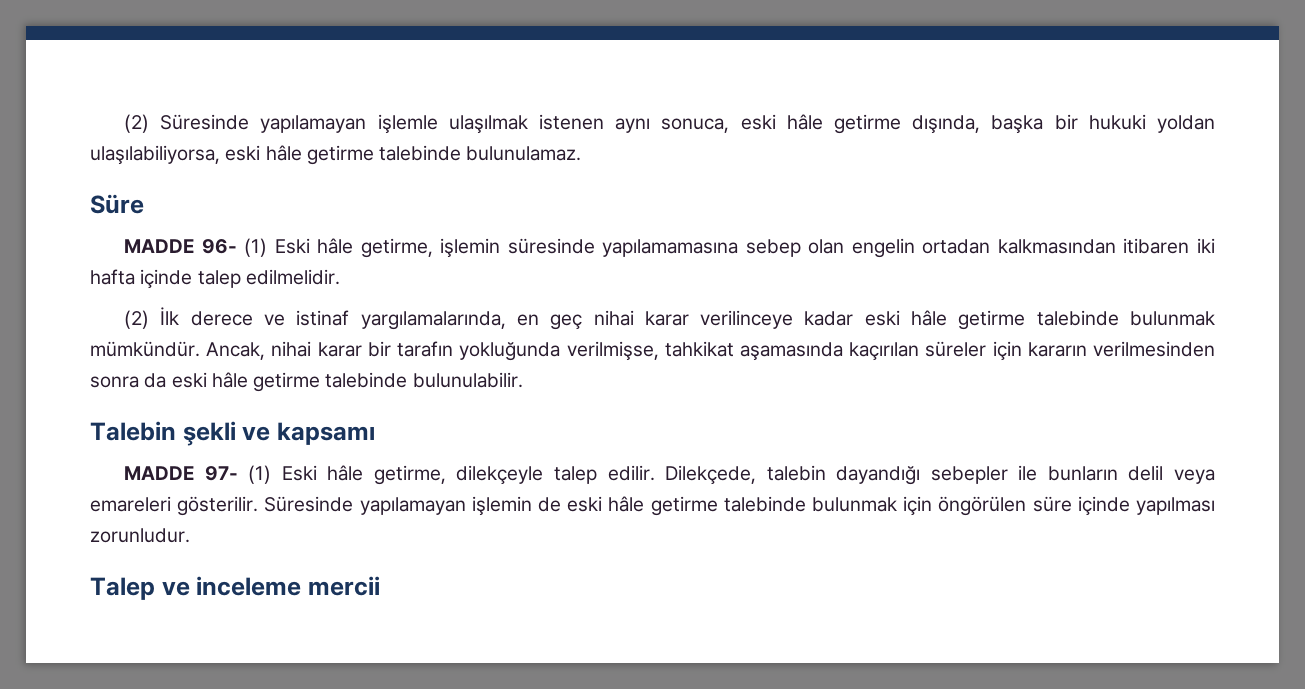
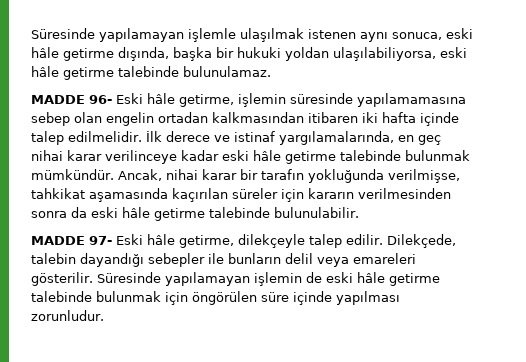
- (2) Süresinde yapılamayan işlemle ulaşılmak istenen aynı sonuca, eski hâle getirme dışında, başka bir hukuki yoldan ulaşılabiliyorsa, eski hâle getirme talebinde bulunulamaz.
+ Süresinde yapılamayan işlemle ulaşılmak istenen aynı sonuca, eski hâle getirme dışında, başka bir hukuki yoldan ulaşılabiliyorsa, eski hâle getirme talebinde bulunulamaz.
- Süre
- MADDE 96- (1) Eski hâle getirme, işlemin süresinde yapılamamasına sebep olan engelin ortadan kalkmasından itibaren iki hafta içinde talep edilmelidir.
- (2) İlk derece ve istinaf yargılamalarında, en geç nihai karar verilinceye kadar eski hâle getirme talebinde bulunmak mümkündür.
+ MADDE 96- Eski hâle getirme, işlemin süresinde yapılamamasına sebep olan engelin ortadan kalkmasından itibaren iki hafta içinde talep edilmelidir. İlk derece ve istinaf yargılamalarında, en geç nihai karar verilinceye kadar eski hâle getirme talebinde bulunmak mümkündür.
- Talebin şekli ve kapsamı
- MADDE 97- (1) Eski hâle getirme, dilekçeyle talep edilir.
+ MADDE 97- Eski hâle getirme, dilekçeyle talep edilir.
- Talep ve inceleme mercii

